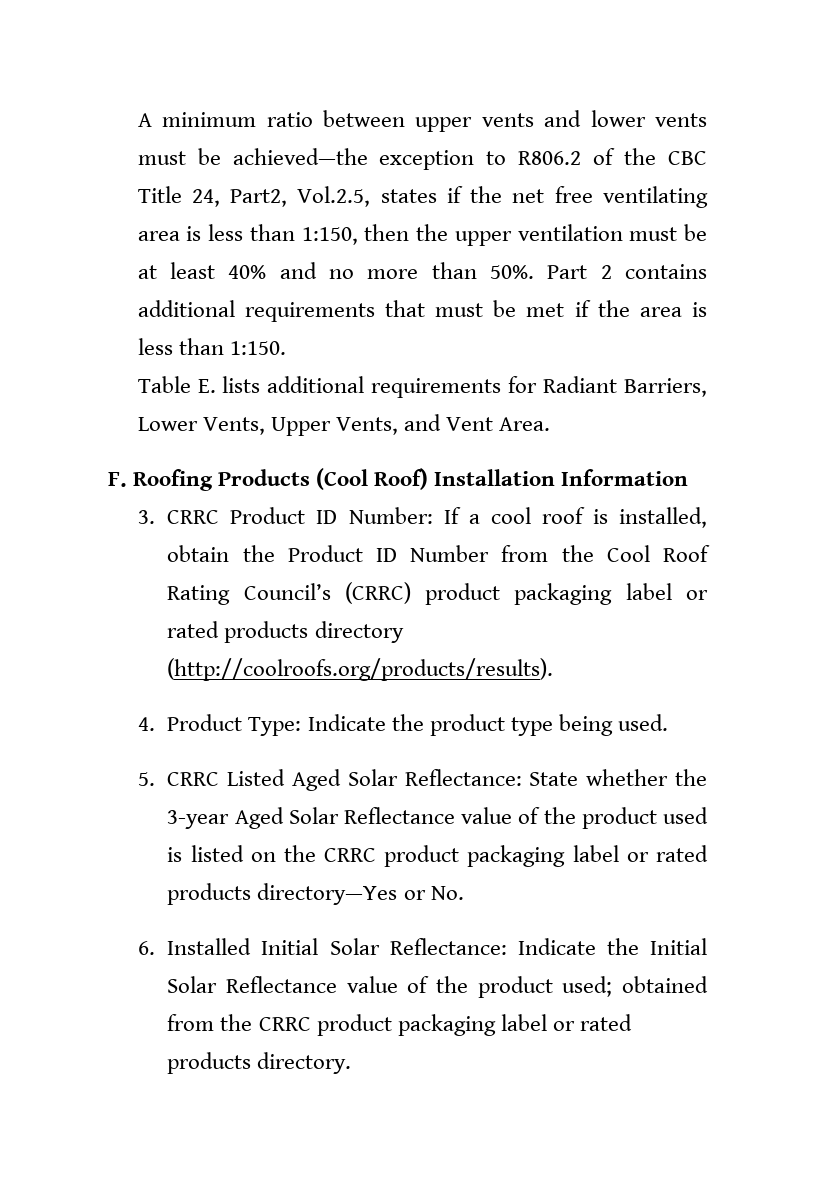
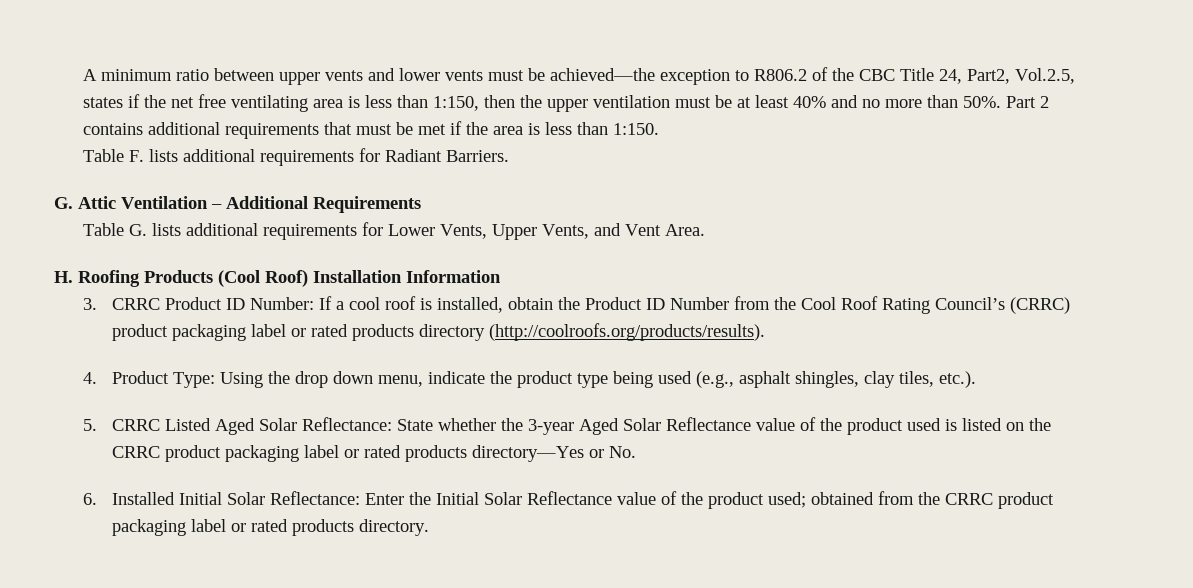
- Table E. lists additional requirements for Radiant Barriers, Lower Vents, Upper Vents, and Vent Area.
+ Table F. lists additional requirements for Radiant Barriers.
+ G. Attic Ventilation – Additional Requirements
+ Table G. lists additional requirements for Lower Vents, Upper Vents, and Vent Area.
- F. Roofing Products (Cool Roof) Installation Information
+ H. Roofing Products (Cool Roof) Installation Information
- 4. Product Type: Indicate the product type being used.
+ 4. Product Type: Using the drop down menu, indicate the product type being used (e.g., asphalt shingles, clay tiles, etc.).
- 6. Installed Initial Solar Reflectance: Indicate the Initial Solar Reflectance value of the product used; obtained from the CRRC product packaging label or rated products directory.
+ 6. Installed Initial Solar Reflectance: Enter the Initial Solar Reflectance value of the product used; obtained from the CRRC product packaging label or rated products directory.

